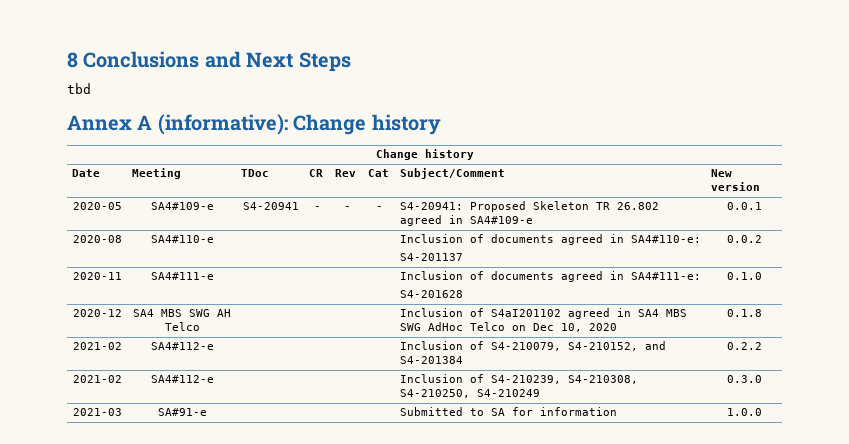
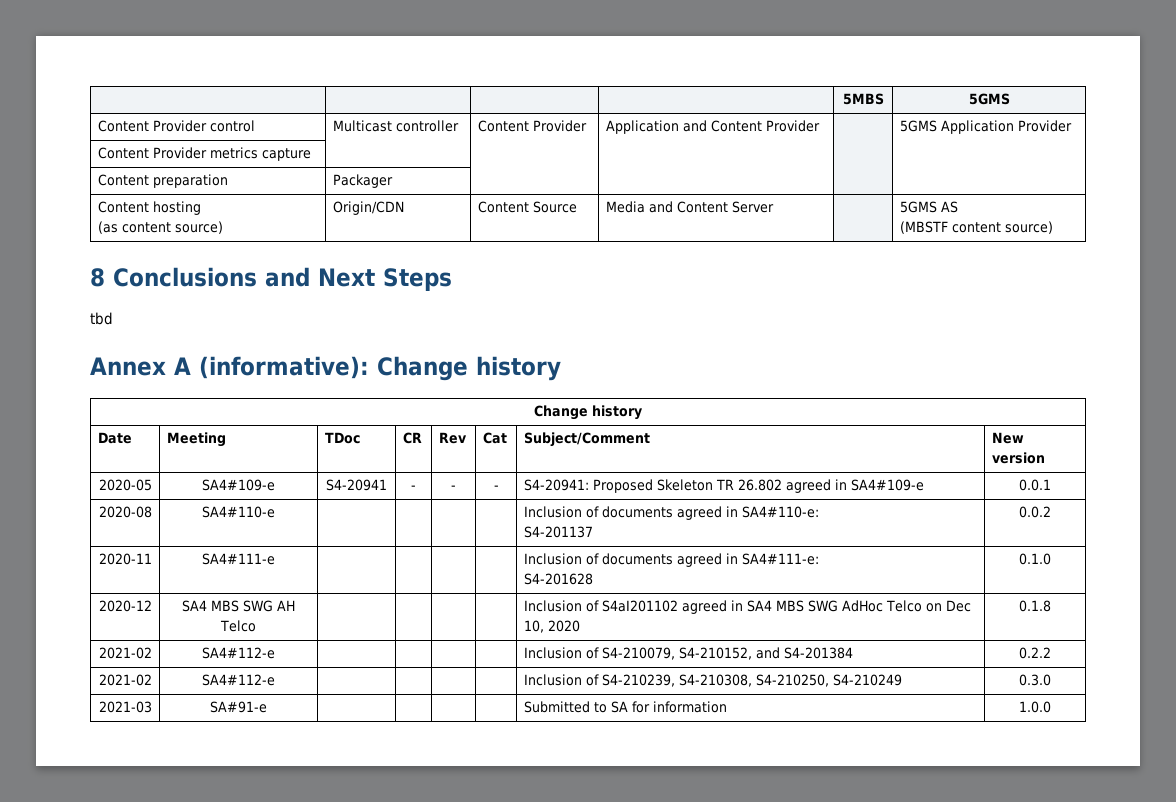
+ | | | | 5MBS | 5GMS
+ Content Provider control | Multicast controller | Content Provider | Application and Content Provider | | 5GMS Application Provider
+ Content Provider metrics capture | | | | |
+ Content preparation | Packager | | | |
+ Content hosting
+ (as content source) | Origin/CDN | Content Source | Media and Content Server | | 5GMS AS
+ (MBSTF content source)

